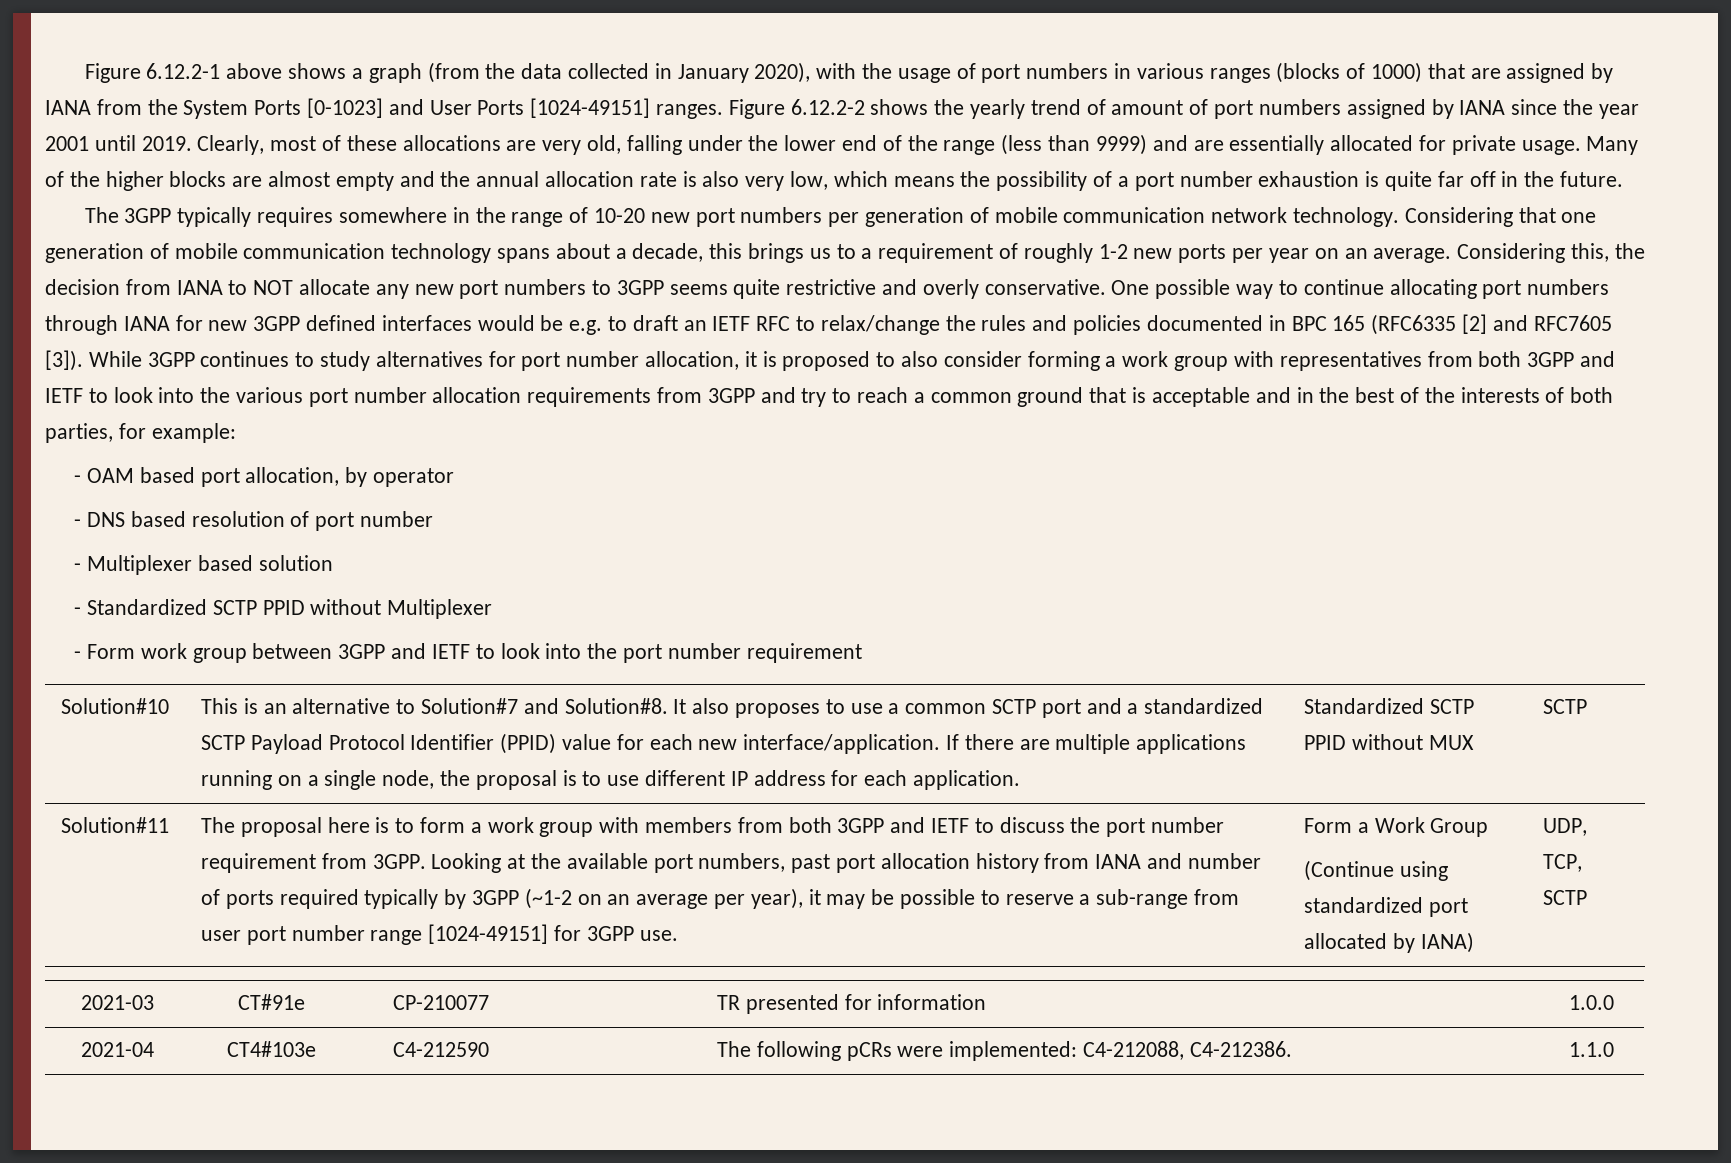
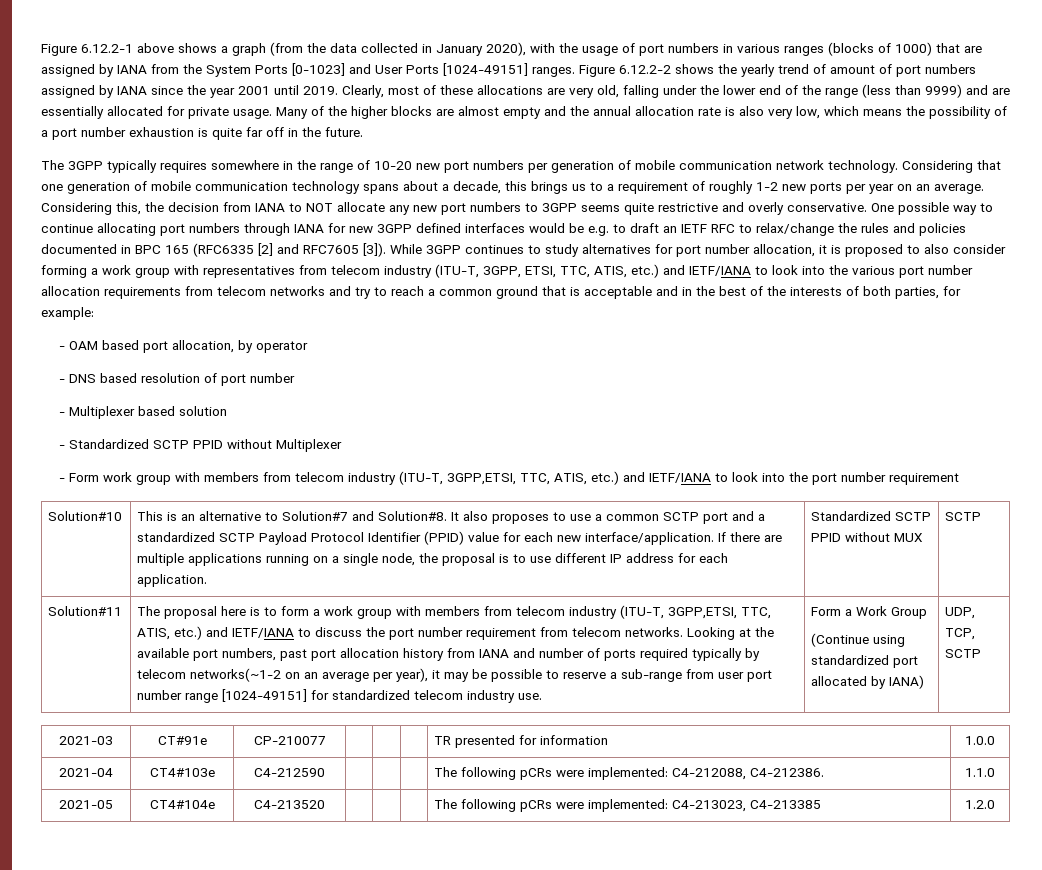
- While 3GPP continues to study alternatives for port number allocation, it is proposed to also consider forming a work group with representatives from both 3GPP and IETF to look into the various port number allocation requirements from 3GPP and try to reach a common ground that is acceptable and in the best of the interests of both parties, for example:
+ While 3GPP continues to study alternatives for port number allocation, it is proposed to also consider forming a work group with representatives from telecom industry (ITU-T, 3GPP, ETSI, TTC, ATIS, etc.) and IETF/IANA to look into the various port number allocation requirements from telecom networks and try to reach a common ground that is acceptable and in the best of the interests of both parties, for example:
- - Form work group between 3GPP and IETF to look into the port number requirement
+ - Form work group with members from telecom industry (ITU-T, 3GPP,ETSI, TTC, ATIS, etc.) and IETF/IANA to look into the port number requirement
- The proposal here is to form a work group with members from both 3GPP and IETF to discuss the port number requirement from 3GPP.
+ The proposal here is to form a work group with members from telecom industry (ITU-T, 3GPP,ETSI, TTC, ATIS, etc.) and IETF/IANA to discuss the port number requirement from telecom networks.
- Looking at the available port numbers, past port allocation history from IANA and number of ports required typically by 3GPP (~1-2 on an average per year), it may be possible to reserve a sub-range from user port number range [1024-49151] for 3GPP use.
+ Looking at the available port numbers, past port allocation history from IANA and number of ports required typically by telecom networks(~1-2 on an average per year), it may be possible to reserve a sub-range from user port number range [1024-49151] for standardized telecom industry use.
+ 2021-05 | CT4#104e | C4-213520 | | | | The following pCRs were implemented: C4-213023, C4-213385 | 1.2.0

